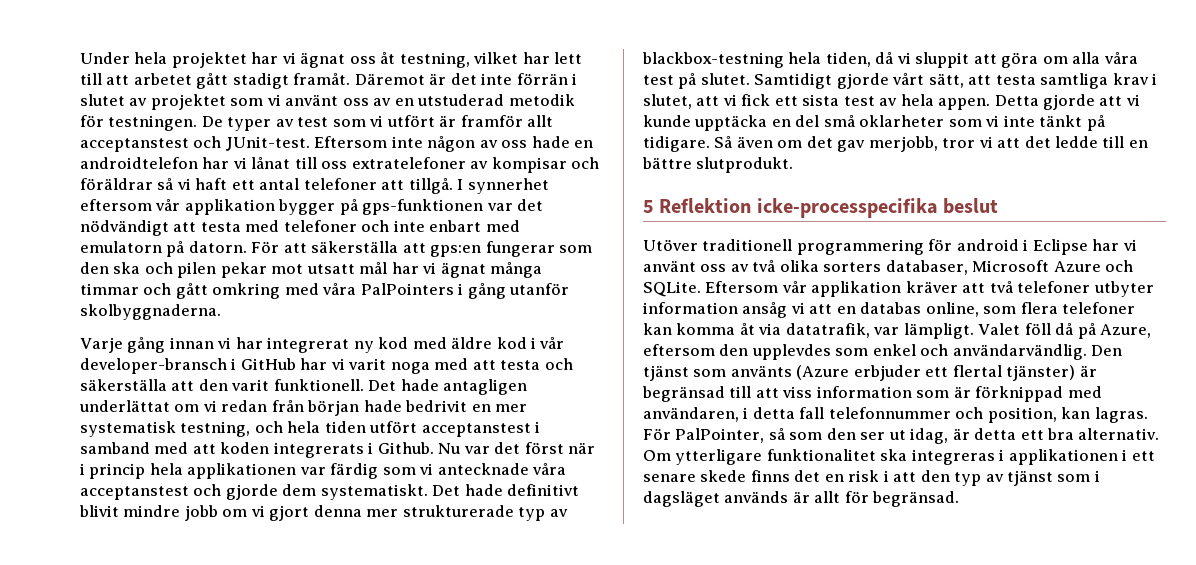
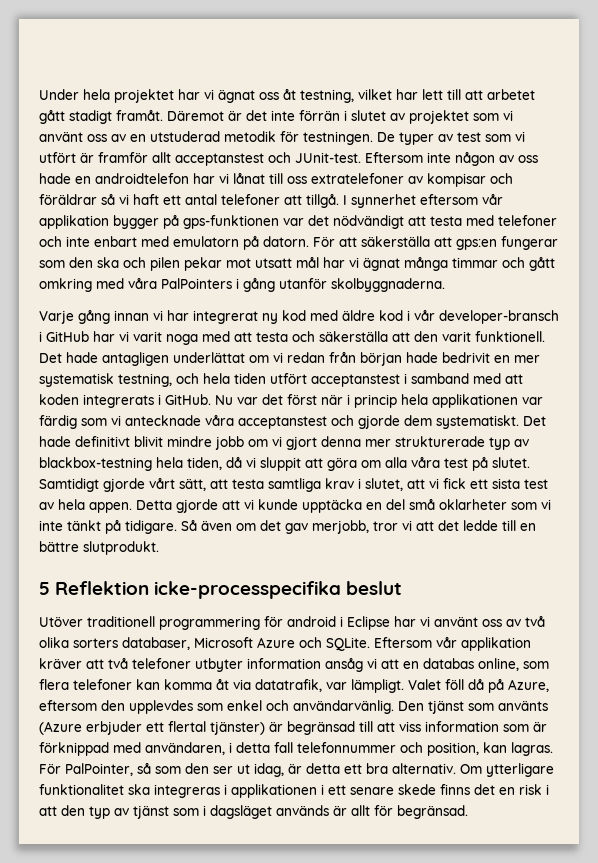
- Det hade antagligen underlättat om vi redan från början hade bedrivit en mer systematisk testning, och hela tiden utfört acceptanstest i samband med att koden integrerats i Github.
+ Det hade antagligen underlättat om vi redan från början hade bedrivit en mer systematisk testning, och hela tiden utfört acceptanstest i samband med att koden integrerats i GitHub.
- Valet föll då på Azure, eftersom den upplevdes som enkel och användarvändlig.
+ Valet föll då på Azure, eftersom den upplevdes som enkel och användarvänlig.

